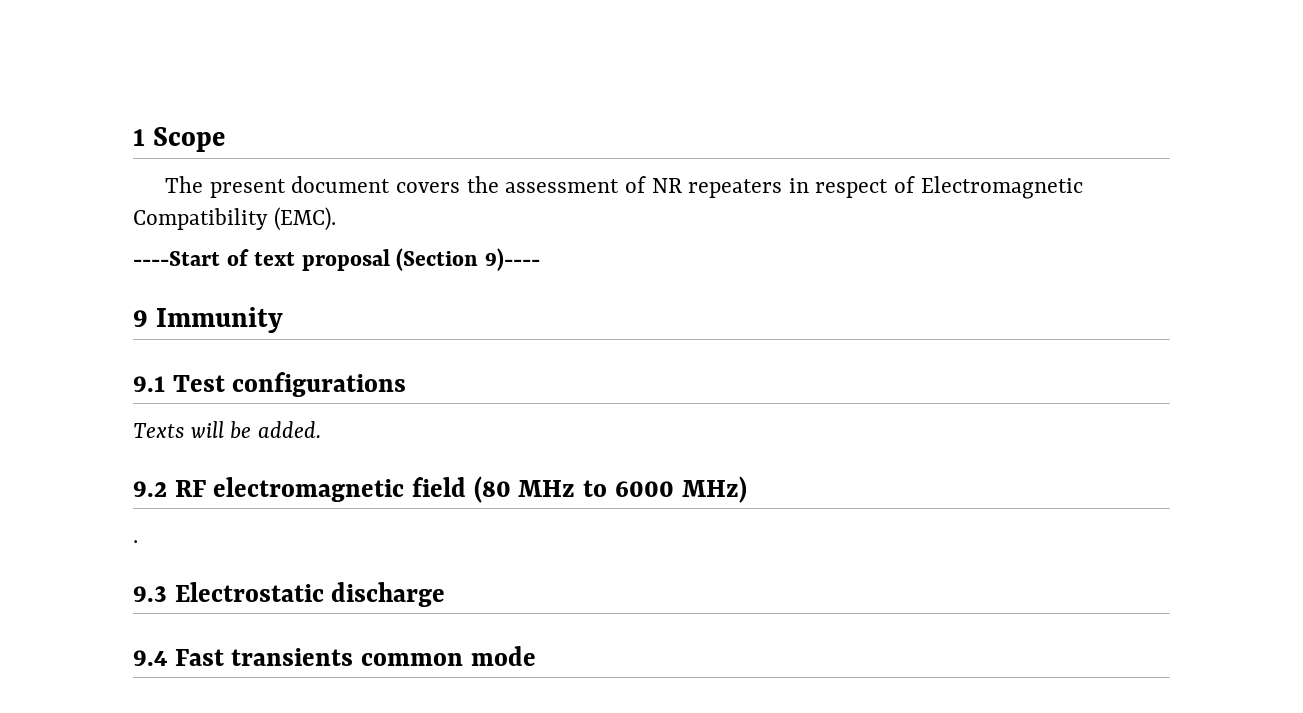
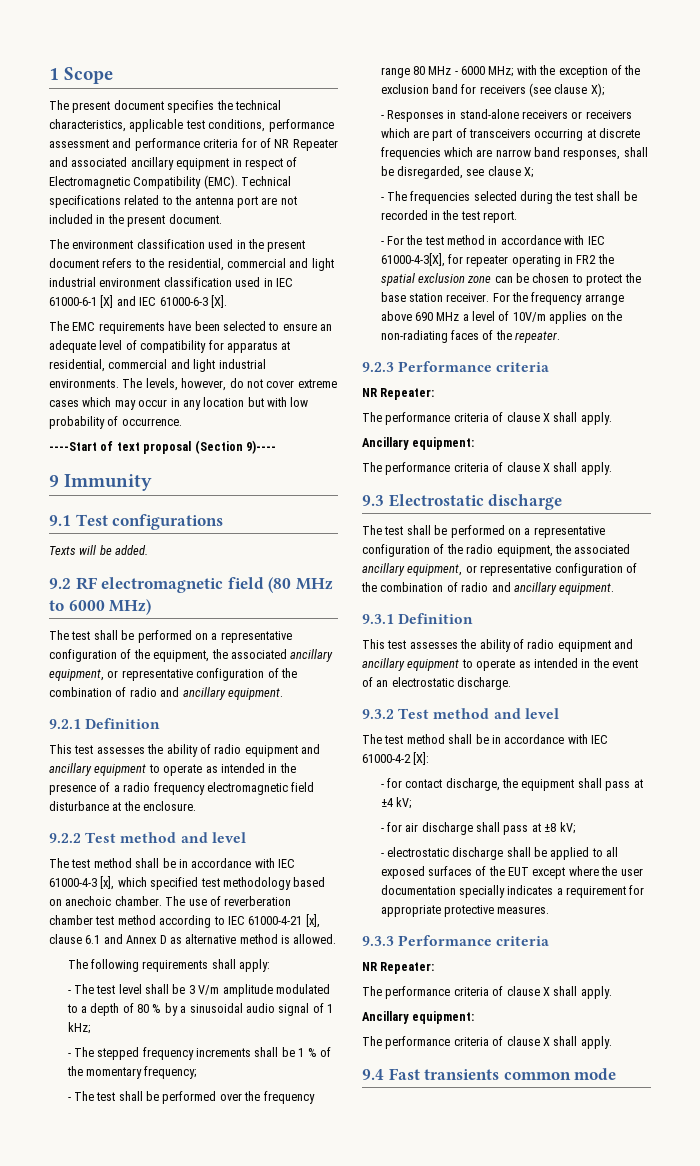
- The present document covers the assessment of NR repeaters in respect of Electromagnetic Compatibility (EMC).
+ The present document specifies the technical characteristics, applicable test conditions, performance assessment and performance criteria for of NR Repeater and associated ancillary equipment in respect of Electromagnetic Compatibility (EMC). Technical specifications related to the antenna port are not included in the present document.
+ The environment classification used in the present document refers to the residential, commercial and light industrial environment classification used in IEC 61000-6-1 [X] and IEC 61000-6-3 [X].
+ The EMC requirements have been selected to ensure an adequate level of compatibility for apparatus at residential, commercial and light industrial environments. The levels, however, do not cover extreme cases which may occur in any location but with low probability of occurrence.
- .
+ The test shall be performed on a representative configuration of the equipment, the associated ancillary equipment, or representative configuration of the combination of radio and ancillary equipment.
+ 9.2.1 Definition
+ This test assesses the ability of radio equipment and ancillary equipment to operate as intended in the presence of a radio frequency electromagnetic field disturbance at the enclosure.
+ 9.2.2 Test method and level
+ The test method shall be in accordance with IEC 61000-4-3 [x], which specified test methodology based on anechoic chamber. The use of reverberation chamber test method according to IEC 61000-4-21 [x], clause 6.1 and Annex D as alternative method is allowed.
+ The following requirements shall apply:
+ - The test level shall be 3 V/m amplitude modulated to a depth of 80 % by a sinusoidal audio signal of 1 kHz;
+ - The stepped frequency increments shall be 1 % of the momentary frequency;
+ - The test shall be performed over the frequency range 80 MHz - 6000 MHz; with the exception of the exclusion band for receivers (see clause X);
+ - Responses in stand-alone receivers or receivers which are part of transceivers occurring at discrete frequencies which are narrow band responses, shall be disregarded, see clause X;
+ - The frequencies selected during the test shall be recorded in the test report.
+ - For the test method in accordance with IEC 61000-4-3[X], for repeater operating in FR2 the spatial exclusion zone can be chosen to protect the base station receiver. For the frequency arrange above 690 MHz a level of 10V/m applies on the non-radiating faces of the repeater.
+ 9.2.3 Performance criteria
+ NR Repeater:
+ The performance criteria of clause X shall apply.
+ Ancillary equipment:
+ The performance criteria of clause X shall apply.
  9.3 Electrostatic discharge
+ The test shall be performed on a representative configuration of the radio equipment, the associated ancillary equipment, or representative configuration of the combination of radio and ancillary equipment.
+ 9.3.1 Definition
+ This test assesses the ability of radio equipment and ancillary equipment to operate as intended in the event of an electrostatic discharge.
+ 9.3.2 Test method and level
+ The test method shall be in accordance with IEC 61000-4-2 [X]:
+ - for contact discharge, the equipment shall pass at ±4 kV;
+ - for air discharge shall pass at ±8 kV;
+ - electrostatic discharge shall be applied to all exposed surfaces of the EUT except where the user documentation specially indicates a requirement for appropriate protective measures.
+ 9.3.3 Performance criteria
+ NR Repeater:
+ The performance criteria of clause X shall apply.
+ Ancillary equipment:
+ The performance criteria of clause X shall apply.

